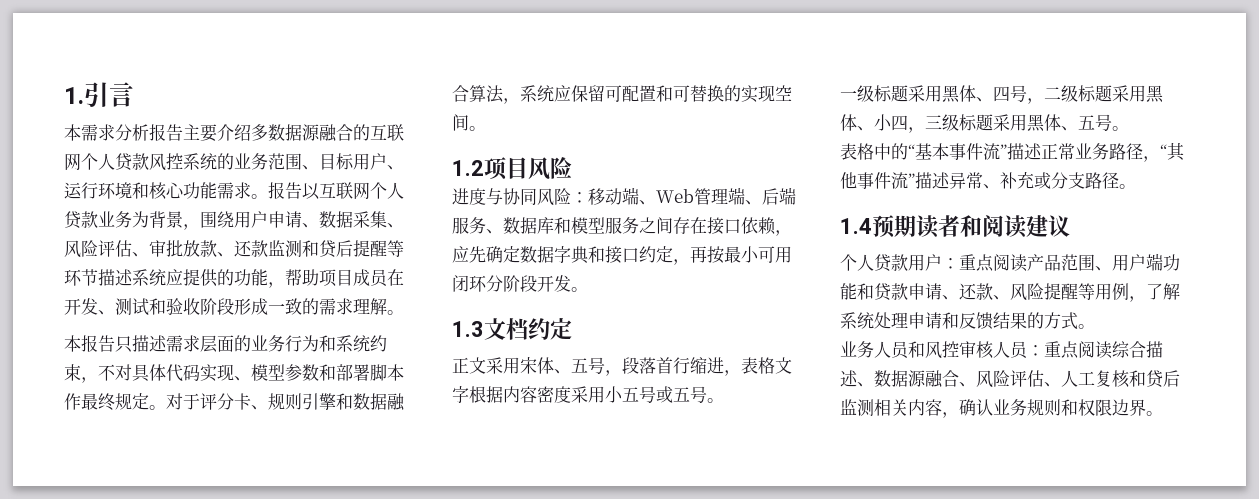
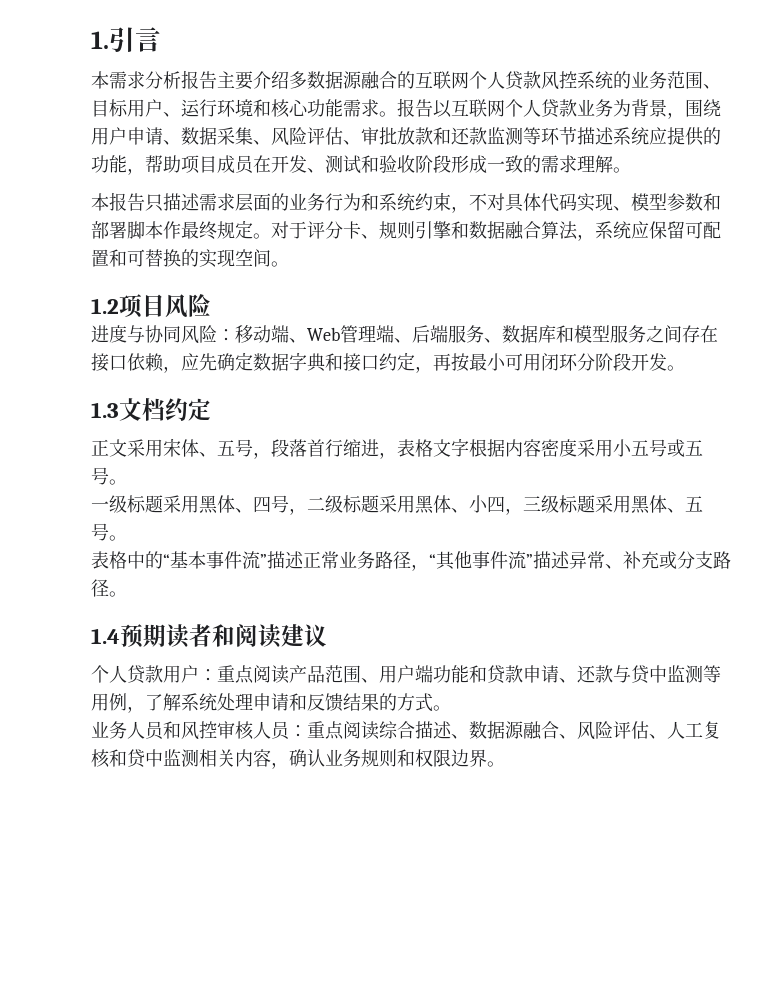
- 报告以互联网个人贷款业务为背景，围绕用户申请、数据采集、风险评估、审批放款、还款监测和贷后提醒等环节描述系统应提供的功能，帮助项目成员在开发、测试和验收阶段形成一致的需求理解。
+ 报告以互联网个人贷款业务为背景，围绕用户申请、数据采集、风险评估、审批放款和还款监测等环节描述系统应提供的功能，帮助项目成员在开发、测试和验收阶段形成一致的需求理解。
- 个人贷款用户：重点阅读产品范围、用户端功能和贷款申请、还款、风险提醒等用例，了解系统处理申请和反馈结果的方式。
+ 个人贷款用户：重点阅读产品范围、用户端功能和贷款申请、还款与贷中监测等用例，了解系统处理申请和反馈结果的方式。
- 业务人员和风控审核人员：重点阅读综合描述、数据源融合、风险评估、人工复核和贷后监测相关内容，确认业务规则和权限边界。
+ 业务人员和风控审核人员：重点阅读综合描述、数据源融合、风险评估、人工复核和贷中监测相关内容，确认业务规则和权限边界。

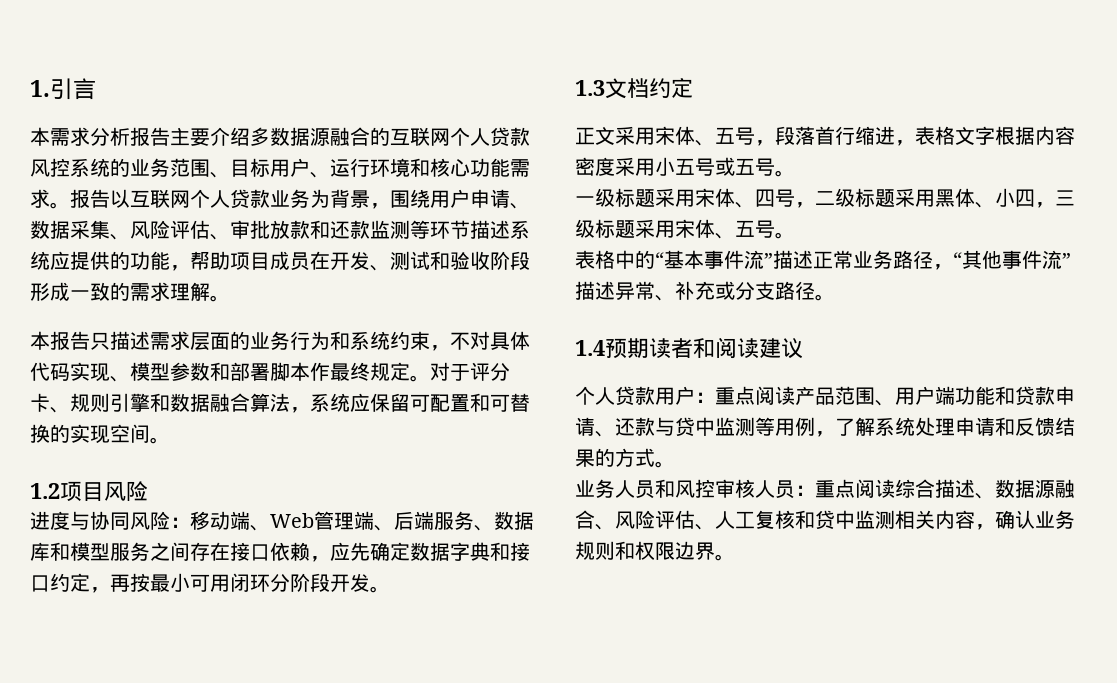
- 一级标题采用黑体、四号，二级标题采用黑体、小四，三级标题采用黑体、五号。
+ 一级标题采用宋体、四号，二级标题采用黑体、小四，三级标题采用宋体、五号。

